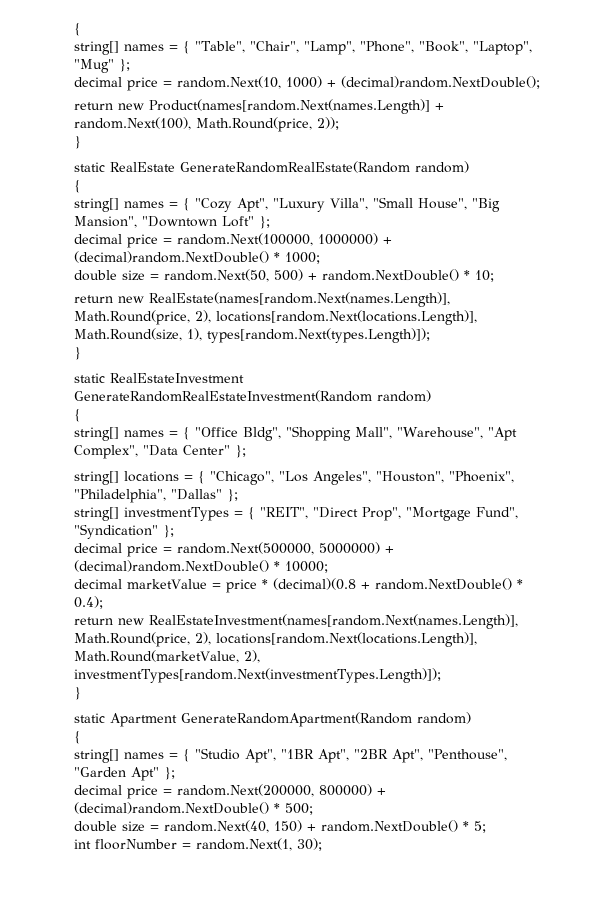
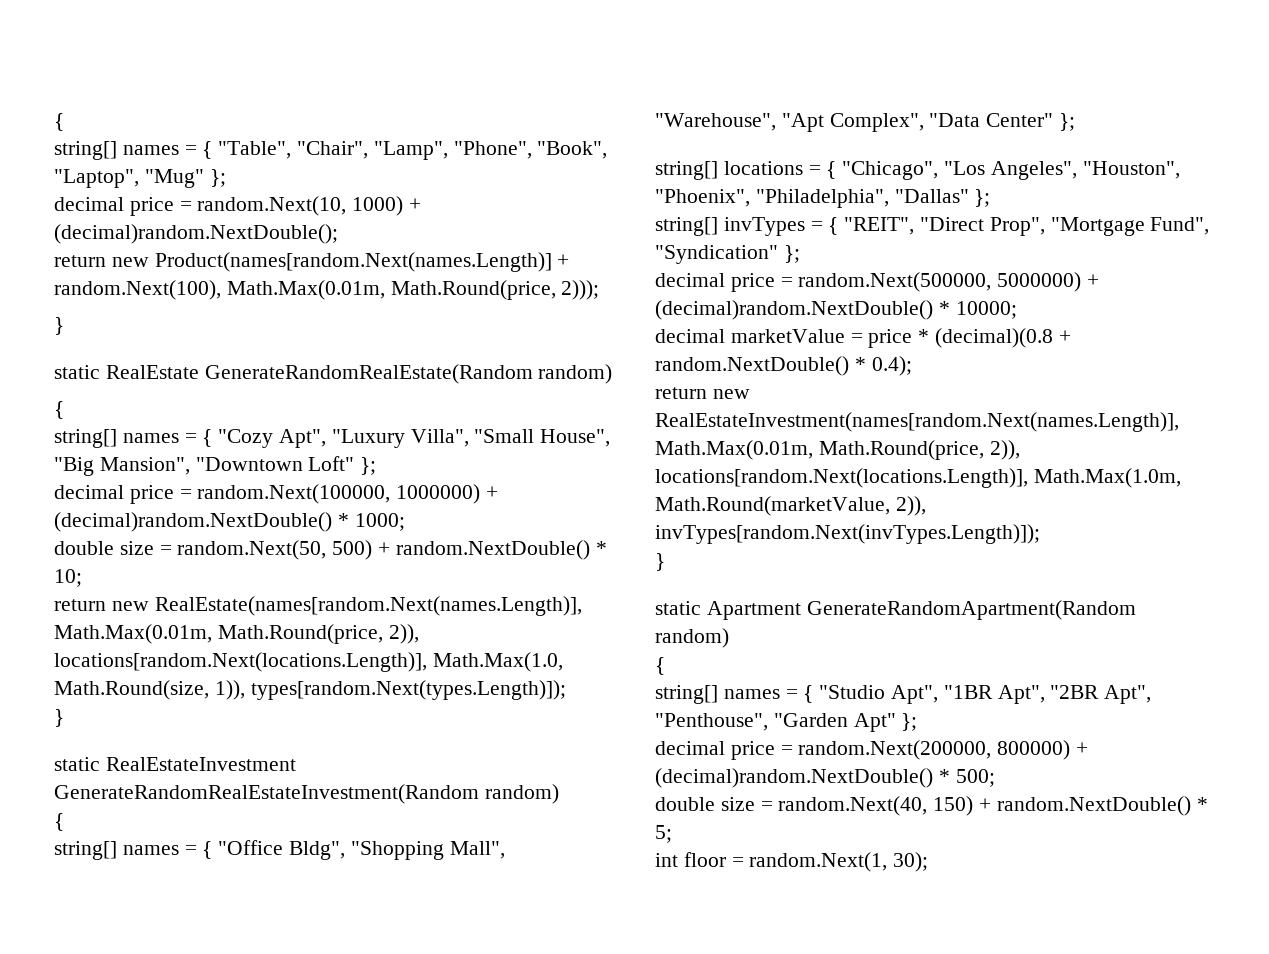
- return new Product(names[random.Next(names.Length)] + random.Next(100), Math.Round(price, 2));
+ return new Product(names[random.Next(names.Length)] + random.Next(100), Math.Max(0.01m, Math.Round(price, 2)));
- return new RealEstate(names[random.Next(names.Length)], Math.Round(price, 2), locations[random.Next(locations.Length)], Math.Round(size, 1), types[random.Next(types.Length)]);
+ return new RealEstate(names[random.Next(names.Length)], Math.Max(0.01m, Math.Round(price, 2)), locations[random.Next(locations.Length)], Math.Max(1.0, Math.Round(size, 1)), types[random.Next(types.Length)]);
- string[] investmentTypes = { "REIT", "Direct Prop", "Mortgage Fund", "Syndication" };
+ string[] invTypes = { "REIT", "Direct Prop", "Mortgage Fund", "Syndication" };
- return new RealEstateInvestment(names[random.Next(names.Length)], Math.Round(price, 2), locations[random.Next(locations.Length)], Math.Round(marketValue, 2), investmentTypes[random.Next(investmentTypes.Length)]);
+ return new RealEstateInvestment(names[random.Next(names.Length)], Math.Max(0.01m, Math.Round(price, 2)), locations[random.Next(locations.Length)], Math.Max(1.0m, Math.Round(marketValue, 2)), invTypes[random.Next(invTypes.Length)]);
- int floorNumber = random.Next(1, 30);
+ int floor = random.Next(1, 30);

